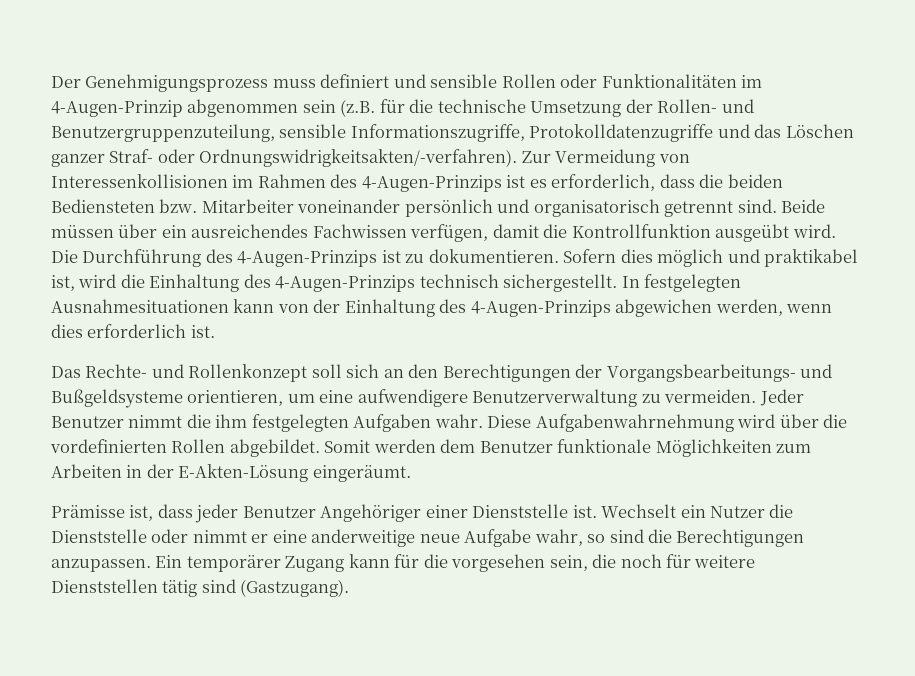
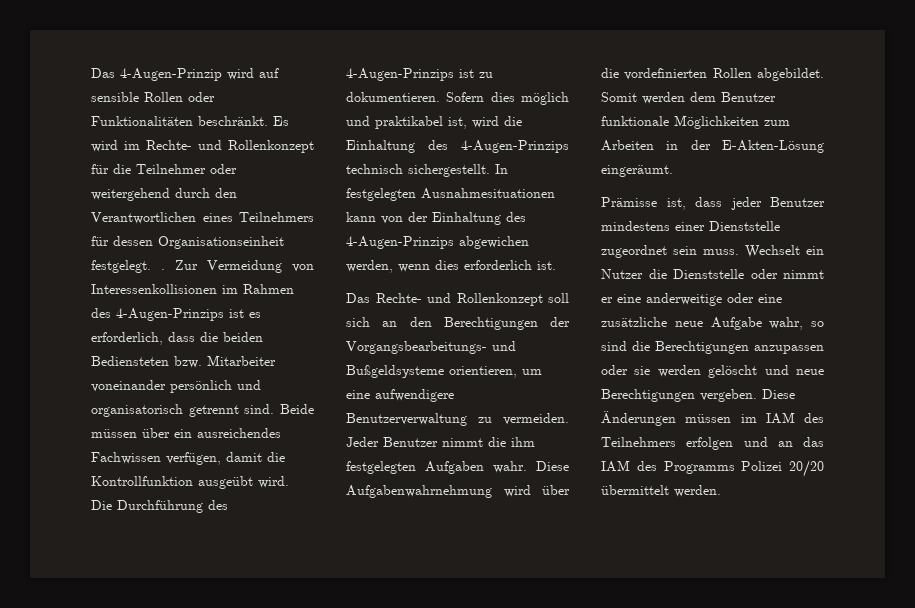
- Der Genehmigungsprozess muss definiert und sensible Rollen oder Funktionalitäten im 4-Augen-Prinzip abgenommen sein (z.B. für die technische Umsetzung der Rollen- und Benutzergruppenzuteilung, sensible Informationszugriffe, Protokolldatenzugriffe und das Löschen ganzer Straf- oder Ordnungswidrigkeitsakten/-verfahren).
+ Das 4-Augen-Prinzip wird auf sensible Rollen oder Funktionalitäten beschränkt. Es wird im Rechte- und Rollenkonzept für die Teilnehmer oder weitergehend durch den Verantwortlichen eines Teilnehmers für dessen Organisationseinheit festgelegt. .
- Prämisse ist, dass jeder Benutzer Angehöriger einer Dienststelle ist.
+ Prämisse ist, dass jeder Benutzer mindestens einer Dienststelle zugeordnet sein muss.
- Wechselt ein Nutzer die Dienststelle oder nimmt er eine anderweitige neue Aufgabe wahr, so sind die Berechtigungen anzupassen. Ein temporärer Zugang kann für die vorgesehen sein, die noch für weitere Dienststellen tätig sind (Gastzugang).
+ Wechselt ein Nutzer die Dienststelle oder nimmt er eine anderweitige oder eine zusätzliche neue Aufgabe wahr, so sind die Berechtigungen anzupassen oder sie werden gelöscht und neue Berechtigungen vergeben. Diese Änderungen müssen im IAM des Teilnehmers erfolgen und an das IAM des Programms Polizei 20/20 übermittelt werden.

